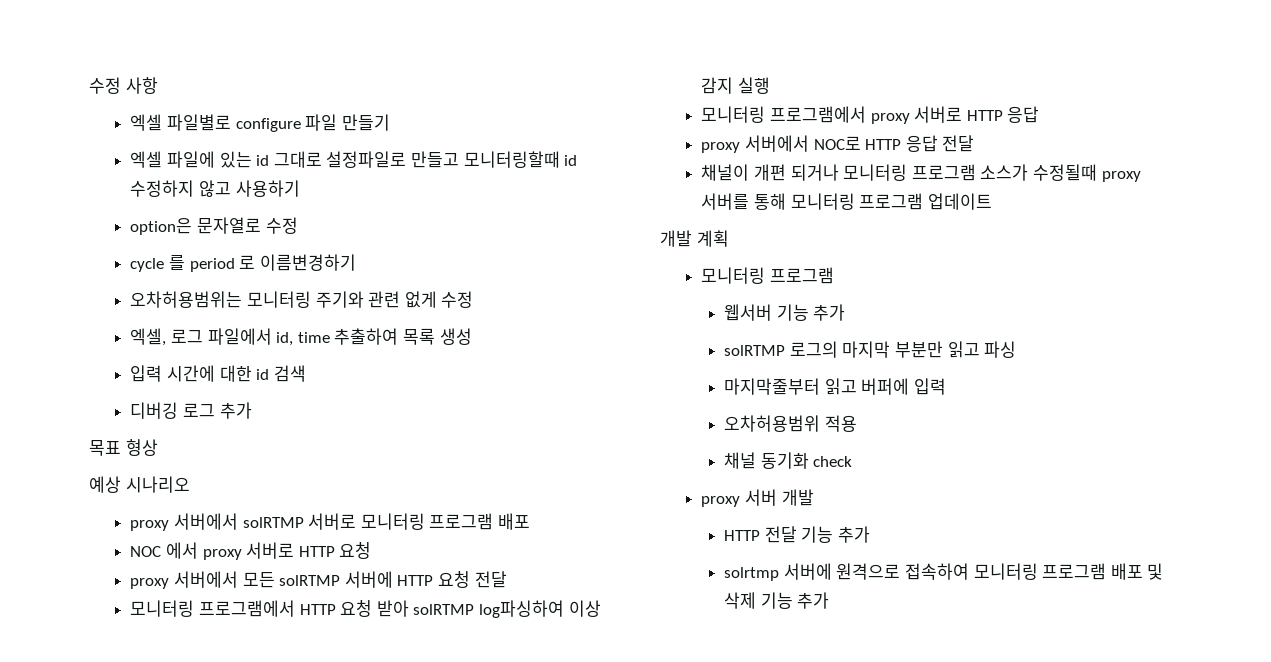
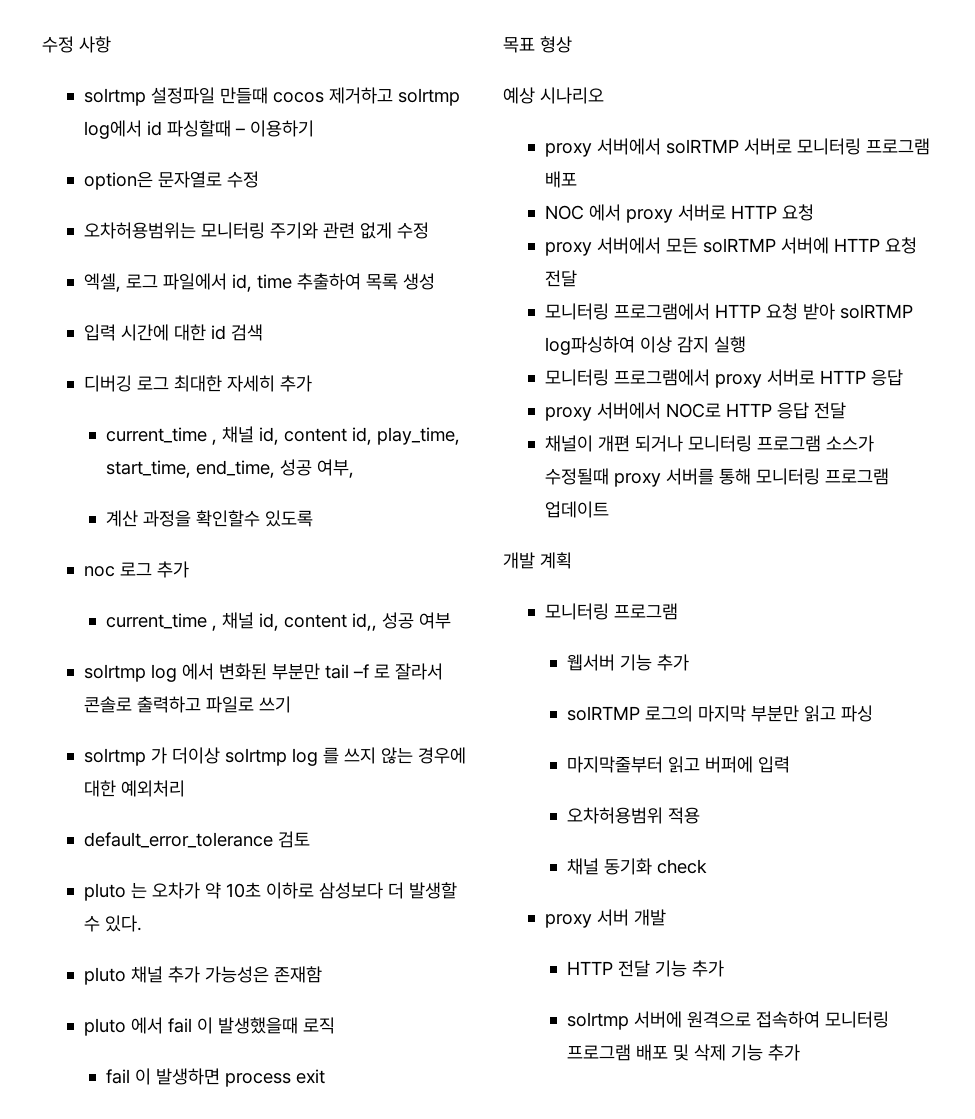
- 엑셀 파일별로 configure 파일 만들기
- 엑셀 파일에 있는 id 그대로 설정파일로 만들고 모니터링할때 id 수정하지 않고 사용하기
+ solrtmp 설정파일 만들때 cocos 제거하고 solrtmp log에서 id 파싱할때 – 이용하기
  option은 문자열로 수정
- cycle 를 period 로 이름변경하기
- 디버깅 로그 추가
+ 디버깅 로그 최대한 자세히 추가
+ current_time , 채널 id, content id, play_time, start_time, end_time, 성공 여부,
+ 계산 과정을 확인할수 있도록
+ noc 로그 추가
+ current_time , 채널 id, content id,, 성공 여부
+ solrtmp log 에서 변화된 부분만 tail –f 로 잘라서 콘솔로 출력하고 파일로 쓰기
+ solrtmp 가 더이상 solrtmp log 를 쓰지 않는 경우에 대한 예외처리
+ default_error_tolerance 검토
+ pluto 는 오차가 약 10초 이하로 삼성보다 더 발생할 수 있다.
+ pluto 채널 추가 가능성은 존재함
+ pluto 에서 fail 이 발생했을때 로직
+ fail 이 발생하면 process exit

